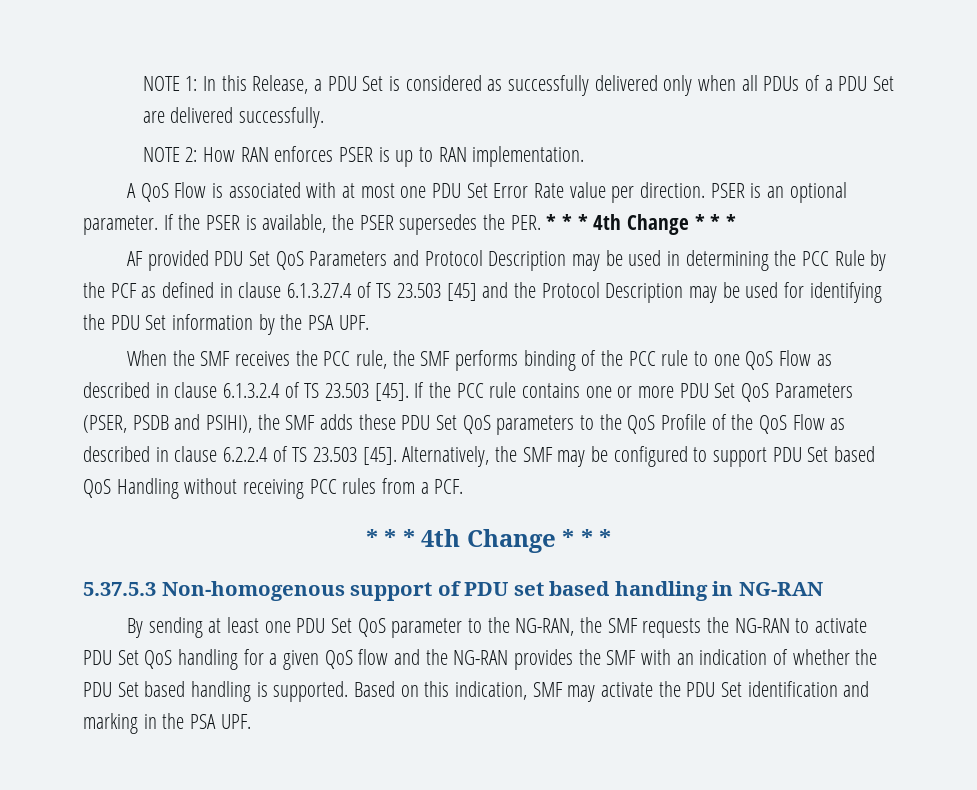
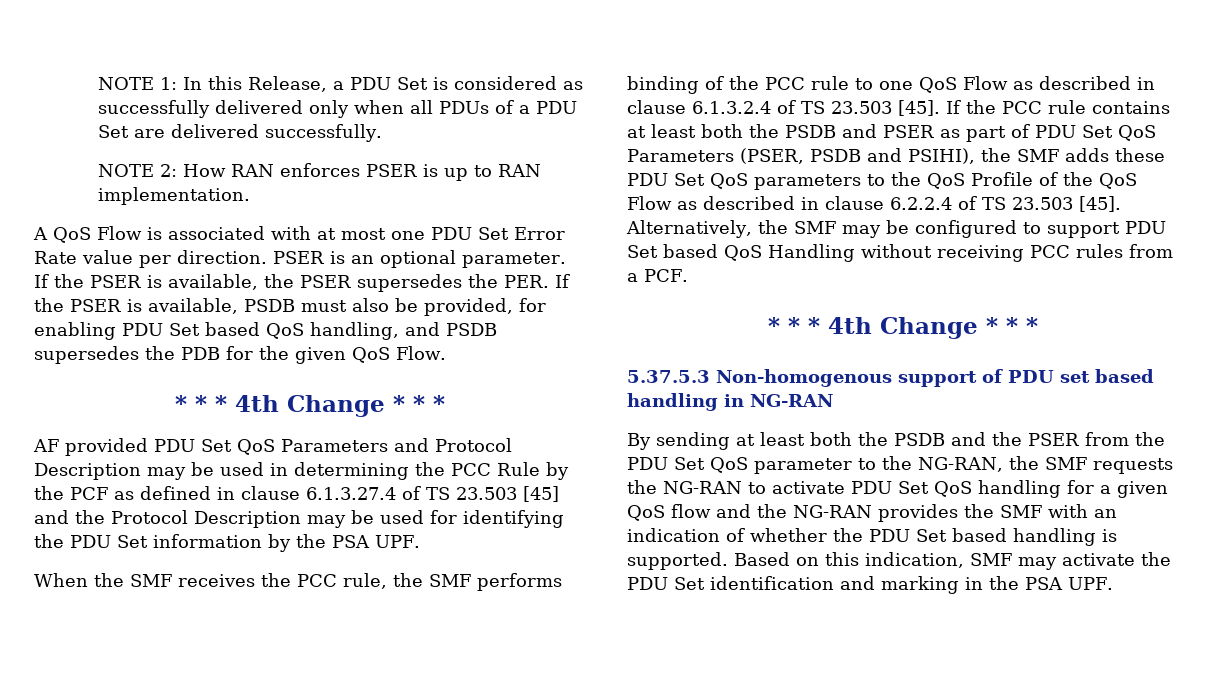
- If the PSER is available, the PSER supersedes the PER. * * * 4th Change * * *
+ If the PSER is available, the PSER supersedes the PER. If the PSER is available, PSDB must also be provided, for enabling PDU Set based QoS handling, and PSDB supersedes the PDB for the given QoS Flow.
+ * * * 4th Change * * *
- If the PCC rule contains one or more PDU Set QoS Parameters (PSER, PSDB and PSIHI), the SMF adds these PDU Set QoS parameters to the QoS Profile of the QoS Flow as described in clause 6.2.2.4 of TS 23.503 [45].
+ If the PCC rule contains at least both the PSDB and PSER as part of PDU Set QoS Parameters (PSER, PSDB and PSIHI), the SMF adds these PDU Set QoS parameters to the QoS Profile of the QoS Flow as described in clause 6.2.2.4 of TS 23.503 [45].
- By sending at least one PDU Set QoS parameter to the NG-RAN, the SMF requests the NG-RAN to activate PDU Set QoS handling for a given QoS flow and the NG-RAN provides the SMF with an indication of whether the PDU Set based handling is supported.
+ By sending at least both the PSDB and the PSER from the PDU Set QoS parameter to the NG-RAN, the SMF requests the NG-RAN to activate PDU Set QoS handling for a given QoS flow and the NG-RAN provides the SMF with an indication of whether the PDU Set based handling is supported.

